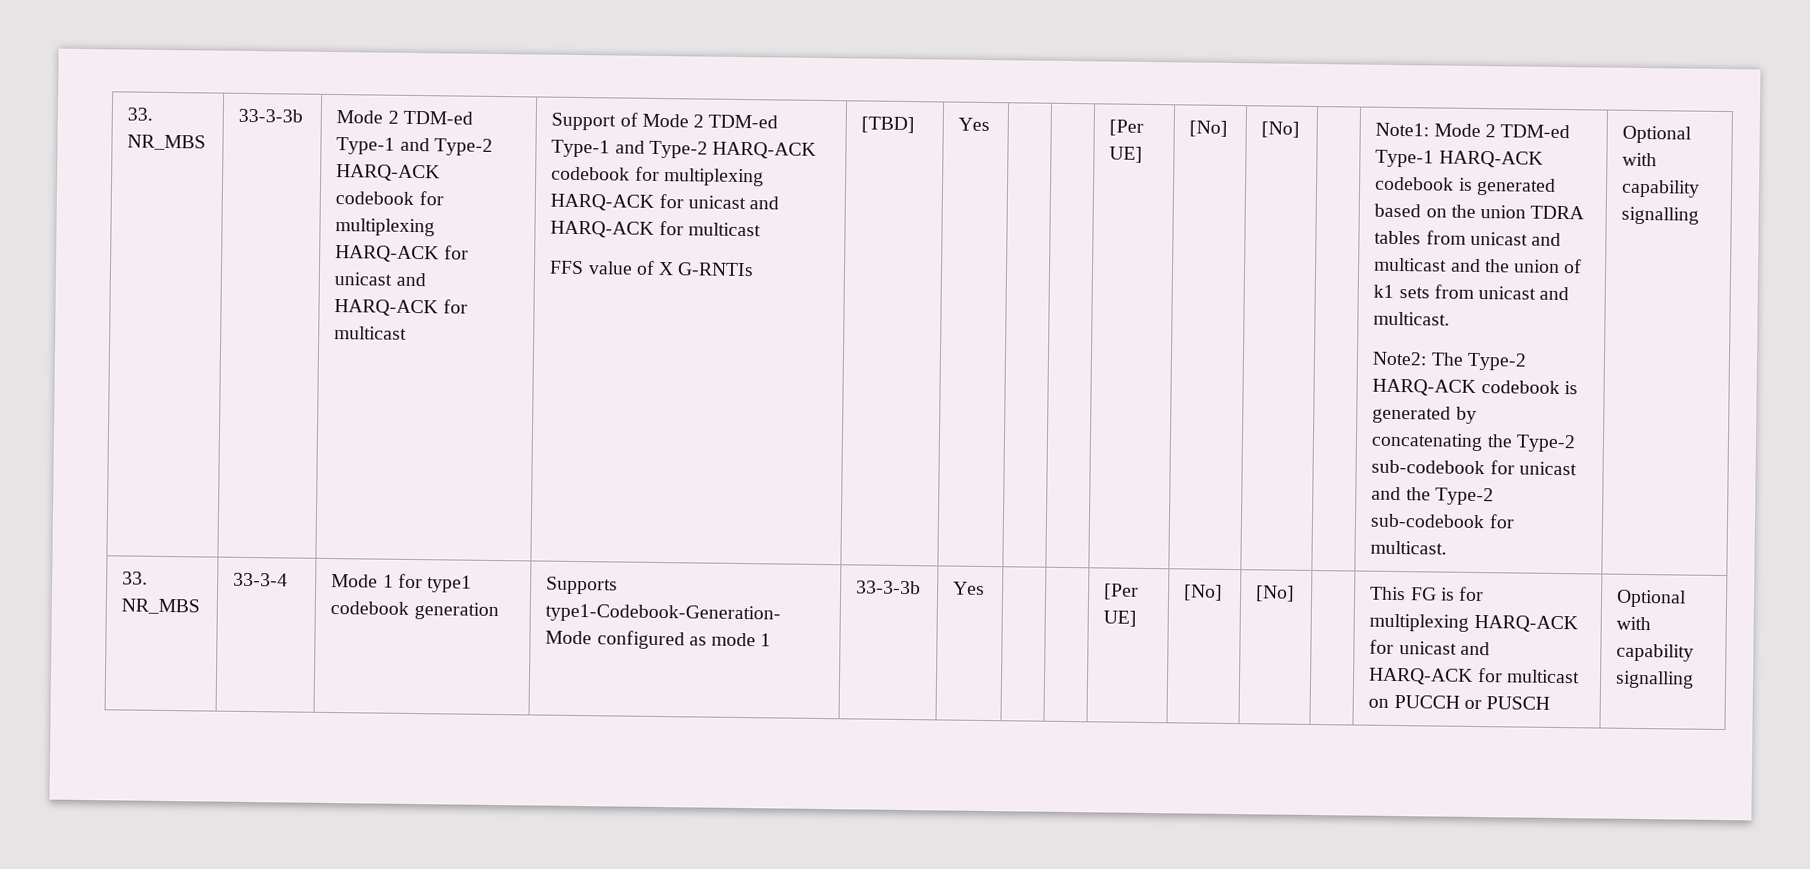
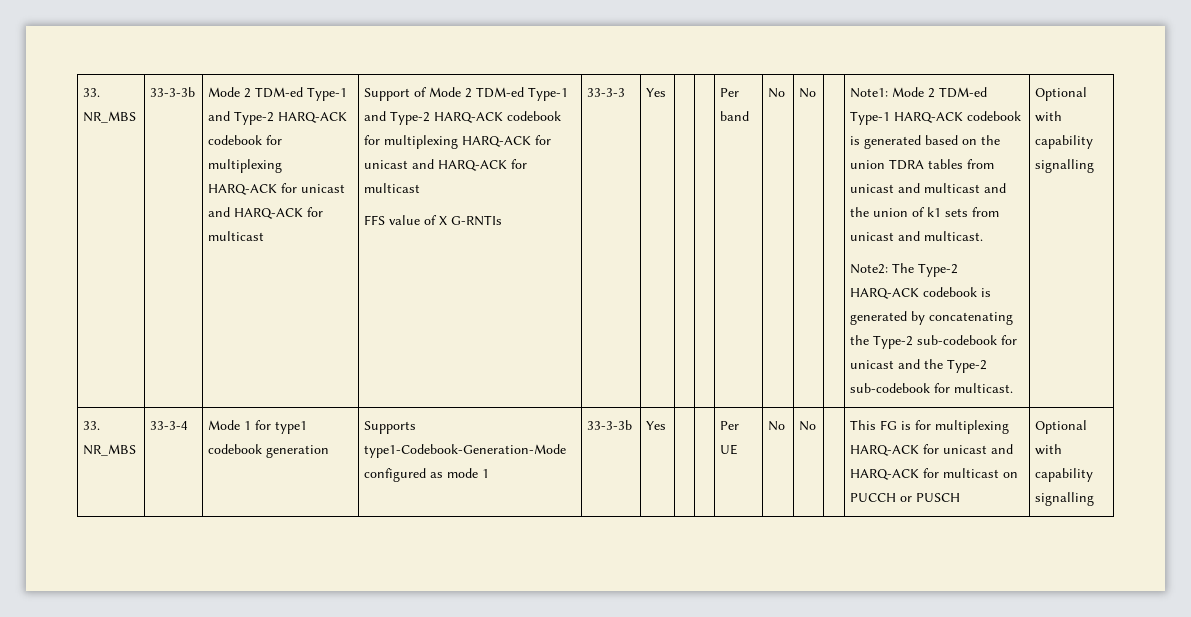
- [TBD] | Yes | | | [Per UE] | [No] | [No]
+ 33-3-3 | Yes | | | Per band | No | No
- 33-3-3b | Yes | | | [Per UE] | [No] | [No]
+ 33-3-3b | Yes | | | Per UE | No | No

